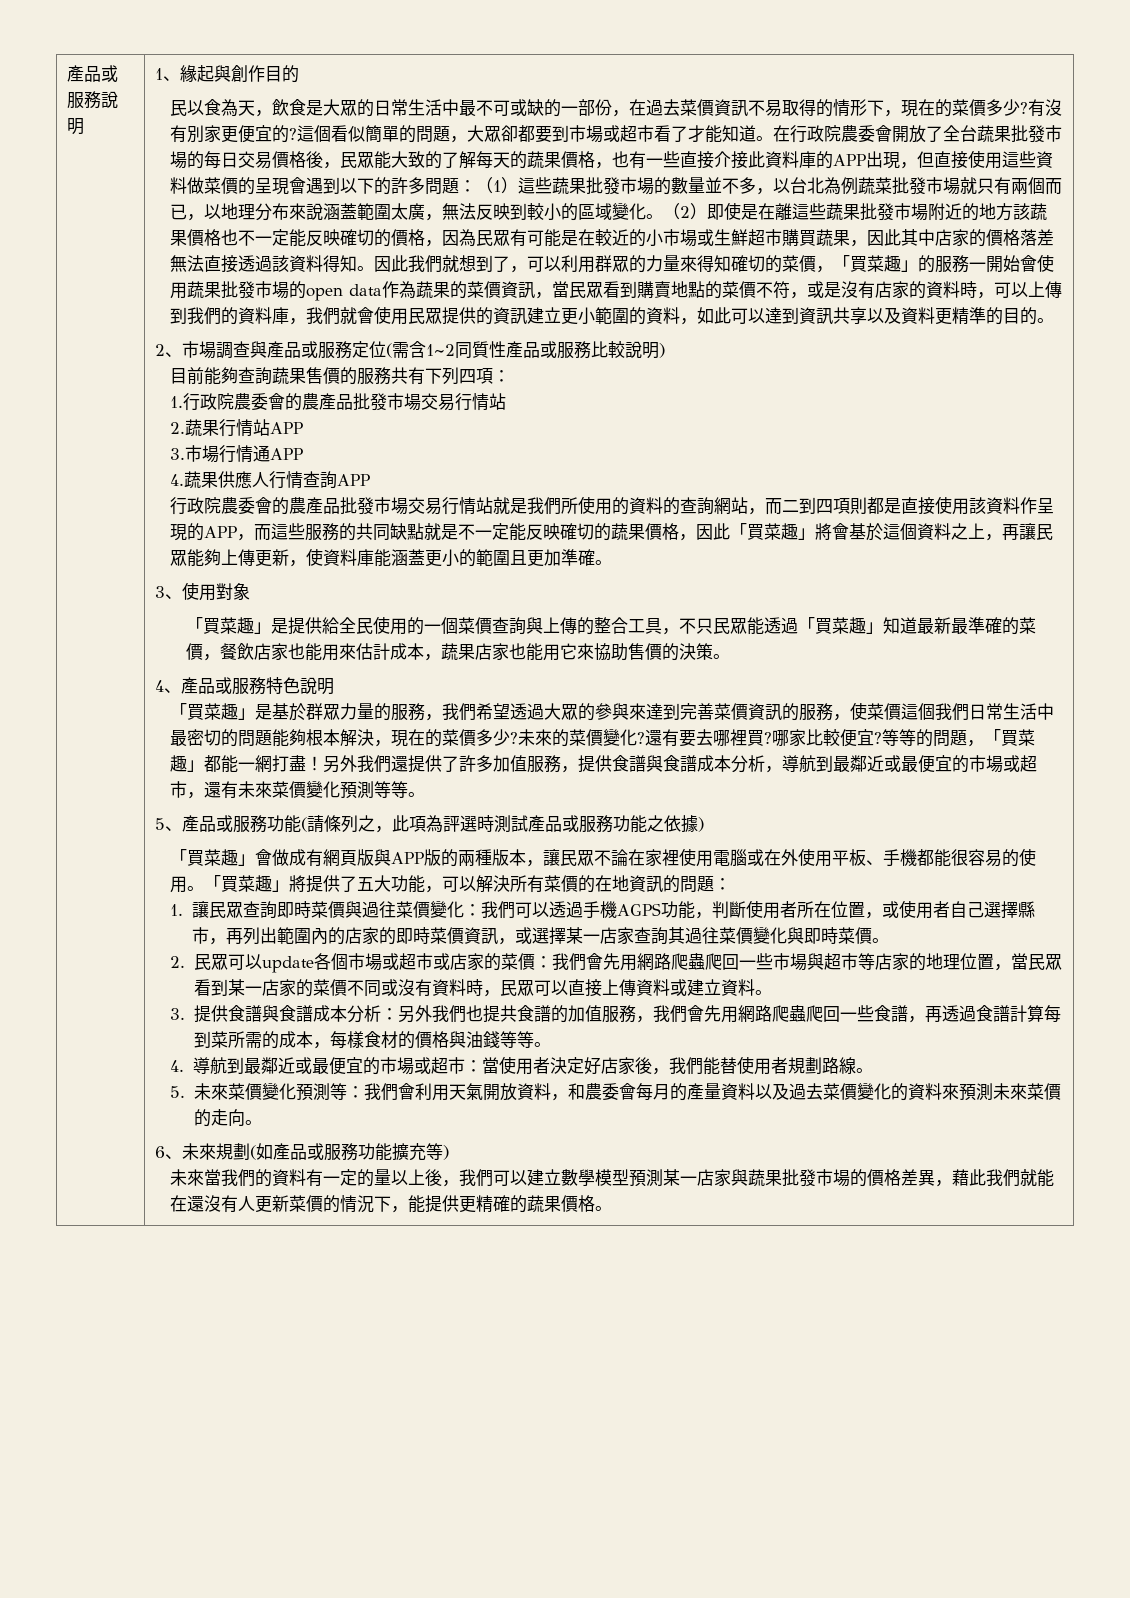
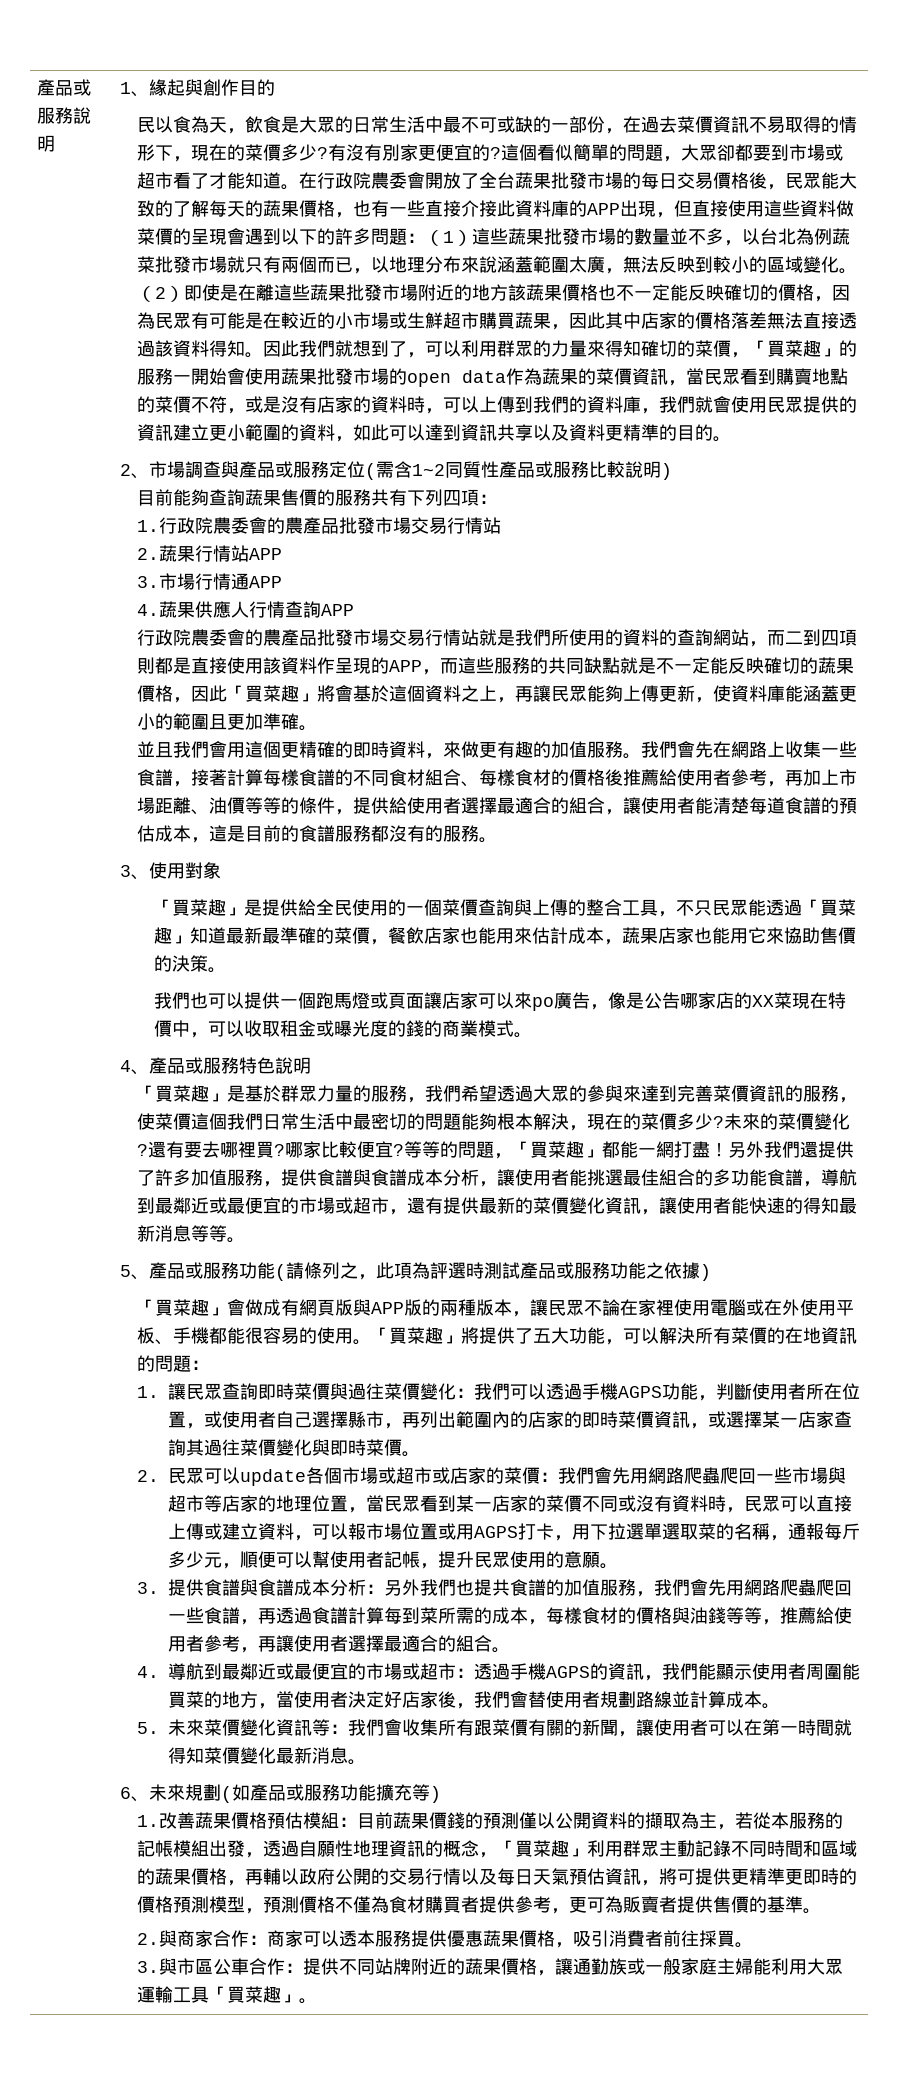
+ 並且我們會用這個更精確的即時資料，來做更有趣的加值服務。我們會先在網路上收集一些食譜，接著計算每樣食譜的不同食材組合、每樣食材的價格後推薦給使用者參考，再加上市場距離、油價等等的條件，提供給使用者選擇最適合的組合，讓使用者能清楚每道食譜的預估成本，這是目前的食譜服務都沒有的服務。
+ 我們也可以提供一個跑馬燈或頁面讓店家可以來po廣告，像是公告哪家店的XX菜現在特價中，可以收取租金或曝光度的錢的商業模式。
- 另外我們還提供了許多加值服務，提供食譜與食譜成本分析，導航到最鄰近或最便宜的市場或超市，還有未來菜價變化預測等等。
+ 另外我們還提供了許多加值服務，提供食譜與食譜成本分析，讓使用者能挑選最佳組合的多功能食譜，導航到最鄰近或最便宜的市場或超市，還有提供最新的菜價變化資訊，讓使用者能快速的得知最新消息等等。
- 2.民眾可以update各個市場或超市或店家的菜價：我們會先用網路爬蟲爬回一些市場與超市等店家的地理位置，當民眾看到某一店家的菜價不同或沒有資料時，民眾可以直接上傳資料或建立資料。
+ 2.民眾可以update各個市場或超市或店家的菜價：我們會先用網路爬蟲爬回一些市場與超市等店家的地理位置，當民眾看到某一店家的菜價不同或沒有資料時，民眾可以直接上傳或建立資料，可以報市場位置或用AGPS打卡，用下拉選單選取菜的名稱，通報每斤多少元，順便可以幫使用者記帳，提升民眾使用的意願。
- 3.提供食譜與食譜成本分析：另外我們也提共食譜的加值服務，我們會先用網路爬蟲爬回一些食譜，再透過食譜計算每到菜所需的成本，每樣食材的價格與油錢等等。
+ 3.提供食譜與食譜成本分析：另外我們也提共食譜的加值服務，我們會先用網路爬蟲爬回一些食譜，再透過食譜計算每到菜所需的成本，每樣食材的價格與油錢等等，推薦給使用者參考，再讓使用者選擇最適合的組合。
- 4.導航到最鄰近或最便宜的市場或超市：當使用者決定好店家後，我們能替使用者規劃路線。
+ 4.導航到最鄰近或最便宜的市場或超市：透過手機AGPS的資訊，我們能顯示使用者周圍能買菜的地方，當使用者決定好店家後，我們會替使用者規劃路線並計算成本。
- 5.未來菜價變化預測等：我們會利用天氣開放資料，和農委會每月的產量資料以及過去菜價變化的資料來預測未來菜價的走向。
+ 5.未來菜價變化資訊等：我們會收集所有跟菜價有關的新聞，讓使用者可以在第一時間就得知菜價變化最新消息。
- 未來當我們的資料有一定的量以上後，我們可以建立數學模型預測某一店家與蔬果批發市場的價格差異，藉此我們就能在還沒有人更新菜價的情況下，能提供更精確的蔬果價格。
+ 1.改善蔬果價格預估模組：目前蔬果價錢的預測僅以公開資料的擷取為主，若從本服務的記帳模組出發，透過自願性地理資訊的概念，「買菜趣」利用群眾主動記錄不同時間和區域的蔬果價格，再輔以政府公開的交易行情以及每日天氣預估資訊，將可提供更精準更即時的價格預測模型，預測價格不僅為食材購買者提供參考，更可為販賣者提供售價的基準。
+ 2.與商家合作：商家可以透本服務提供優惠蔬果價格，吸引消費者前往採買。
+ 3.與市區公車合作：提供不同站牌附近的蔬果價格，讓通勤族或一般家庭主婦能利用大眾運輸工具「買菜趣」。

